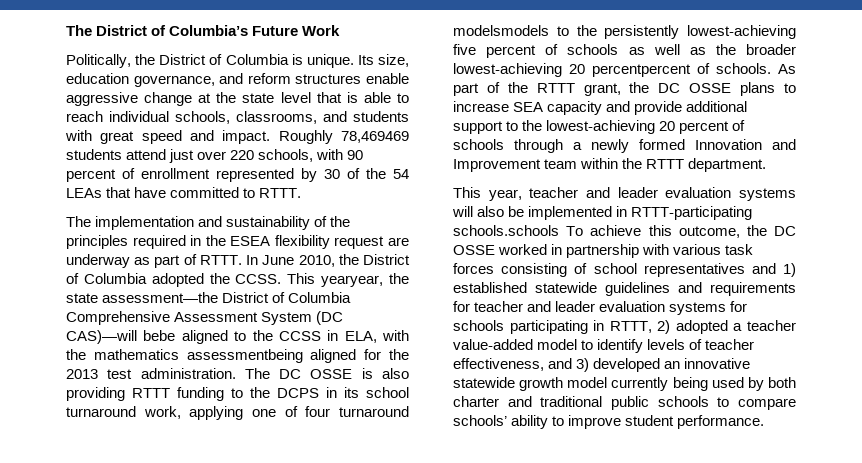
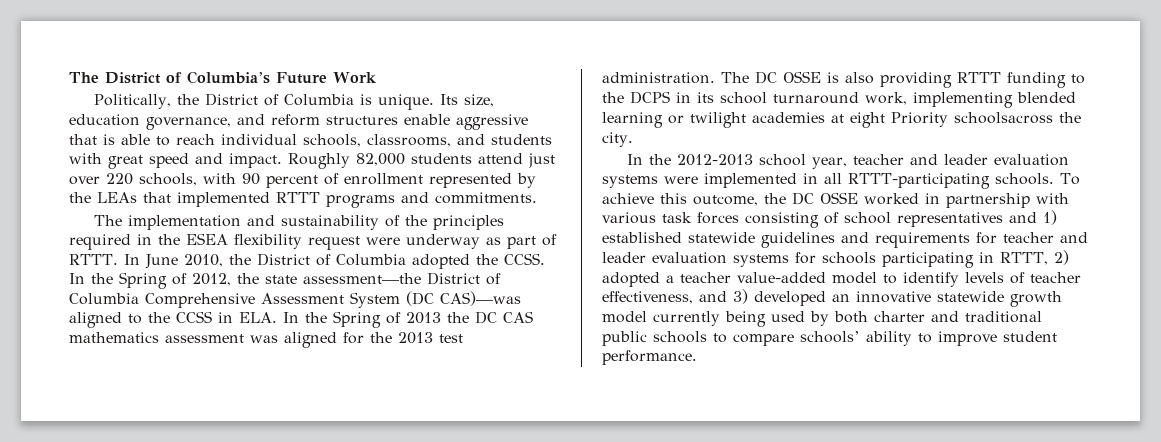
- Its size, education governance, and reform structures enable aggressive change at the state level that is able to reach individual schools, classrooms, and students with great speed and impact.
+ Its size, education governance, and reform structures enable aggressive that is able to reach individual schools, classrooms, and students with great speed and impact.
- Roughly 78,469469 students attend just over 220 schools, with 90 percent of enrollment represented by 30 of the 54 LEAs that have committed to RTTT.
+ Roughly 82,000 students attend just over 220 schools, with 90 percent of enrollment represented by the LEAs that implemented RTTT programs and commitments.
- The implementation and sustainability of the principles required in the ESEA flexibility request are underway as part of RTTT.
+ The implementation and sustainability of the principles required in the ESEA flexibility request were underway as part of RTTT.
- This yearyear, the state assessment—the District of Columbia Comprehensive Assessment System (DC CAS)—will bebe aligned to the CCSS in ELA, with the mathematics assessmentbeing aligned for the 2013 test administration.
+ In the Spring of 2012, the state assessment—the District of Columbia Comprehensive Assessment System (DC CAS)—was aligned to the CCSS in ELA. In the Spring of 2013 the DC CAS mathematics assessment was aligned for the 2013 test administration.
- The DC OSSE is also providing RTTT funding to the DCPS in its school turnaround work, applying one of four turnaround modelsmodels to the persistently lowest-achieving five percent of schools as well as the broader lowest-achieving 20 percentpercent of schools. As part of the RTTT grant, the DC OSSE plans to increase SEA capacity and provide additional support to the lowest-achieving 20 percent of schools through a newly formed Innovation and Improvement team within the RTTT department.
- This year, teacher and leader evaluation systems will also be implemented in RTTT-participating schools.schools To achieve this outcome, the DC OSSE worked in partnership with various task forces consisting of school representatives and 1) established statewide guidelines and requirements for teacher and leader evaluation systems for schools participating in RTTT, 2) adopted a teacher value-added model to identify levels of teacher effectiveness, and 3) developed an innovative statewide growth model currently being used by both charter and traditional public schools to compare schools’ ability to improve student performance.
+ The DC OSSE is also providing RTTT funding to the DCPS in its school turnaround work, implementing blended learning or twilight academies at eight Priority schoolsacross the city.
+ In the 2012-2013 school year, teacher and leader evaluation systems were implemented in all RTTT-participating schools. To achieve this outcome, the DC OSSE worked in partnership with various task forces consisting of school representatives and 1) established statewide guidelines and requirements for teacher and leader evaluation systems for schools participating in RTTT, 2) adopted a teacher value-added model to identify levels of teacher effectiveness, and 3) developed an innovative statewide growth model currently being used by both charter and traditional public schools to compare schools’ ability to improve student performance.

